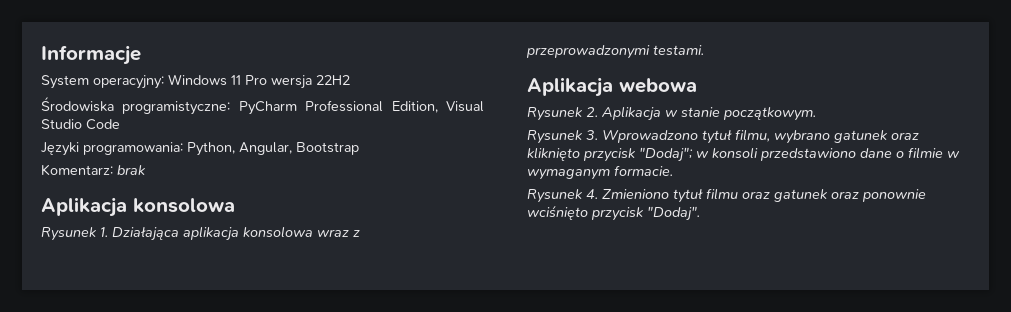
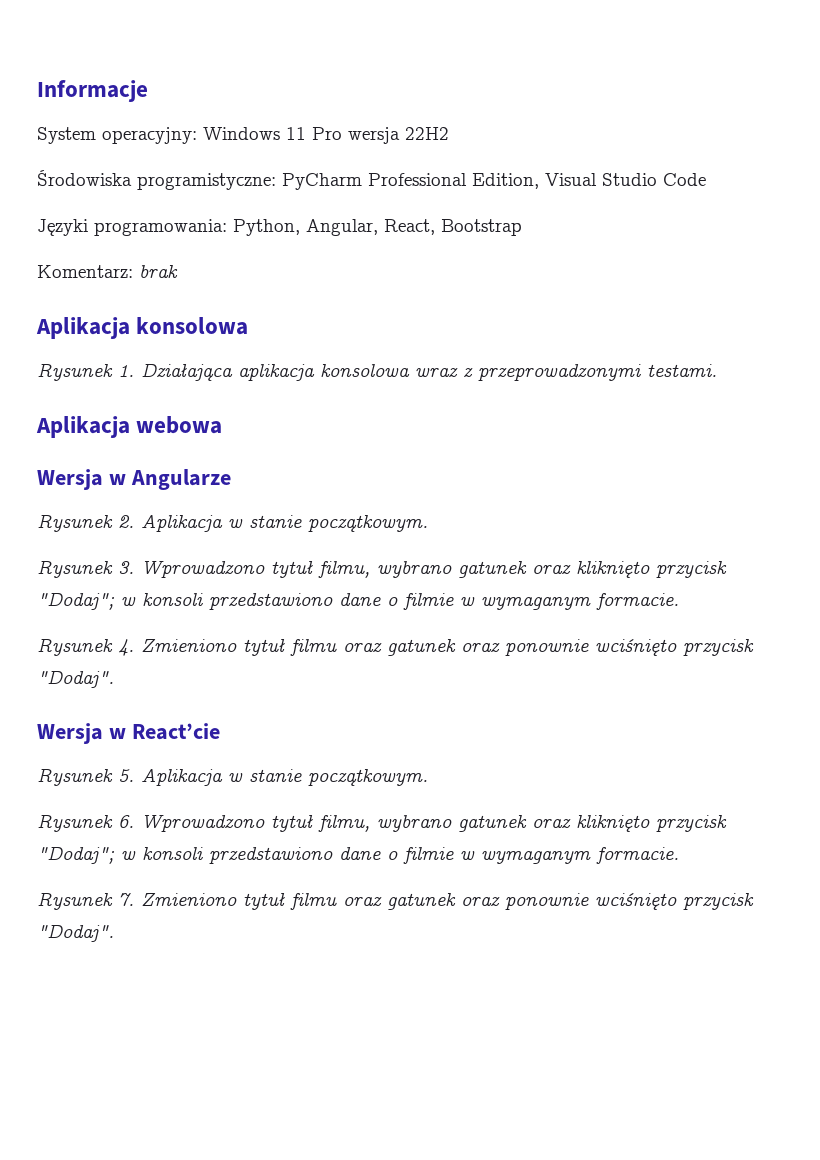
- Języki programowania: Python, Angular, Bootstrap
+ Języki programowania: Python, Angular, React, Bootstrap
+ Wersja w Angularze
+ Wersja w React’cie
+ Rysunek 5. Aplikacja w stanie początkowym.
+ Rysunek 6. Wprowadzono tytuł filmu, wybrano gatunek oraz kliknięto przycisk "Dodaj"; w konsoli przedstawiono dane o filmie w wymaganym formacie.
+ Rysunek 7. Zmieniono tytuł filmu oraz gatunek oraz ponownie wciśnięto przycisk "Dodaj".

